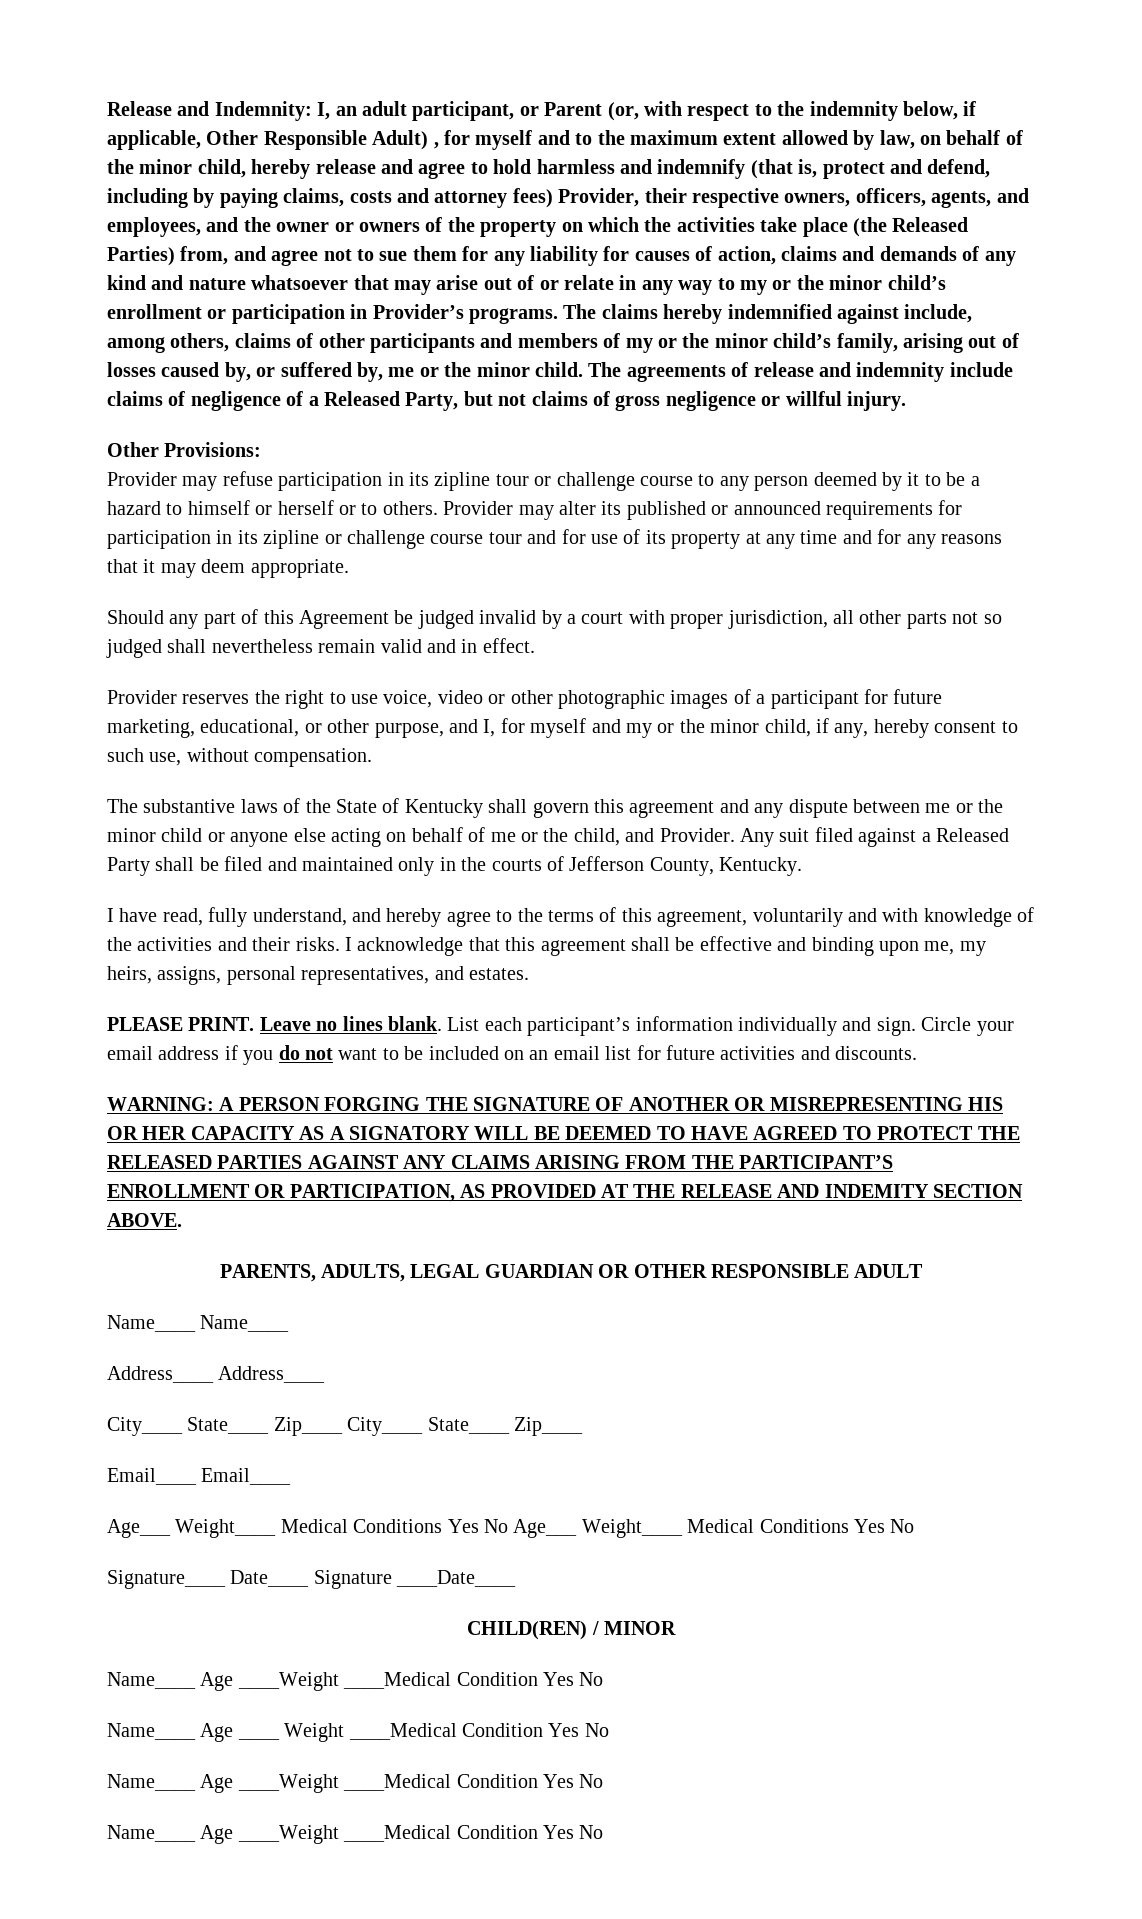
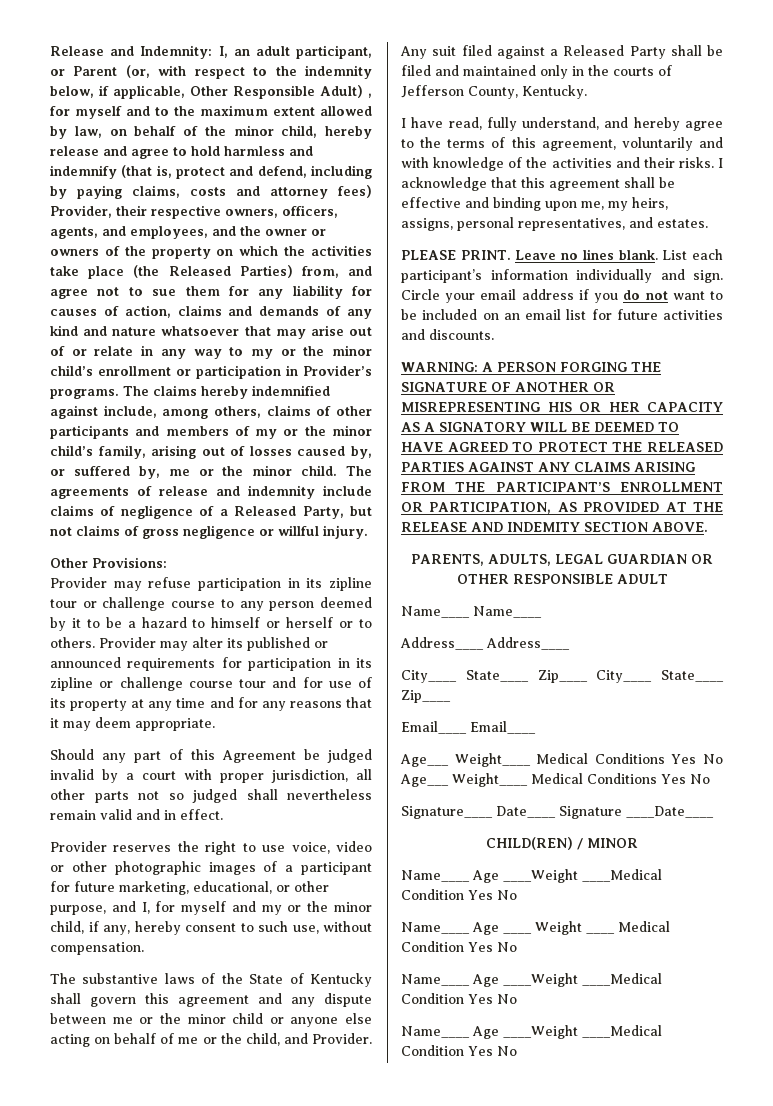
- Name____ Age ____ Weight ____Medical Condition Yes No
+ Name____ Age ____ Weight ____ Medical Condition Yes No

